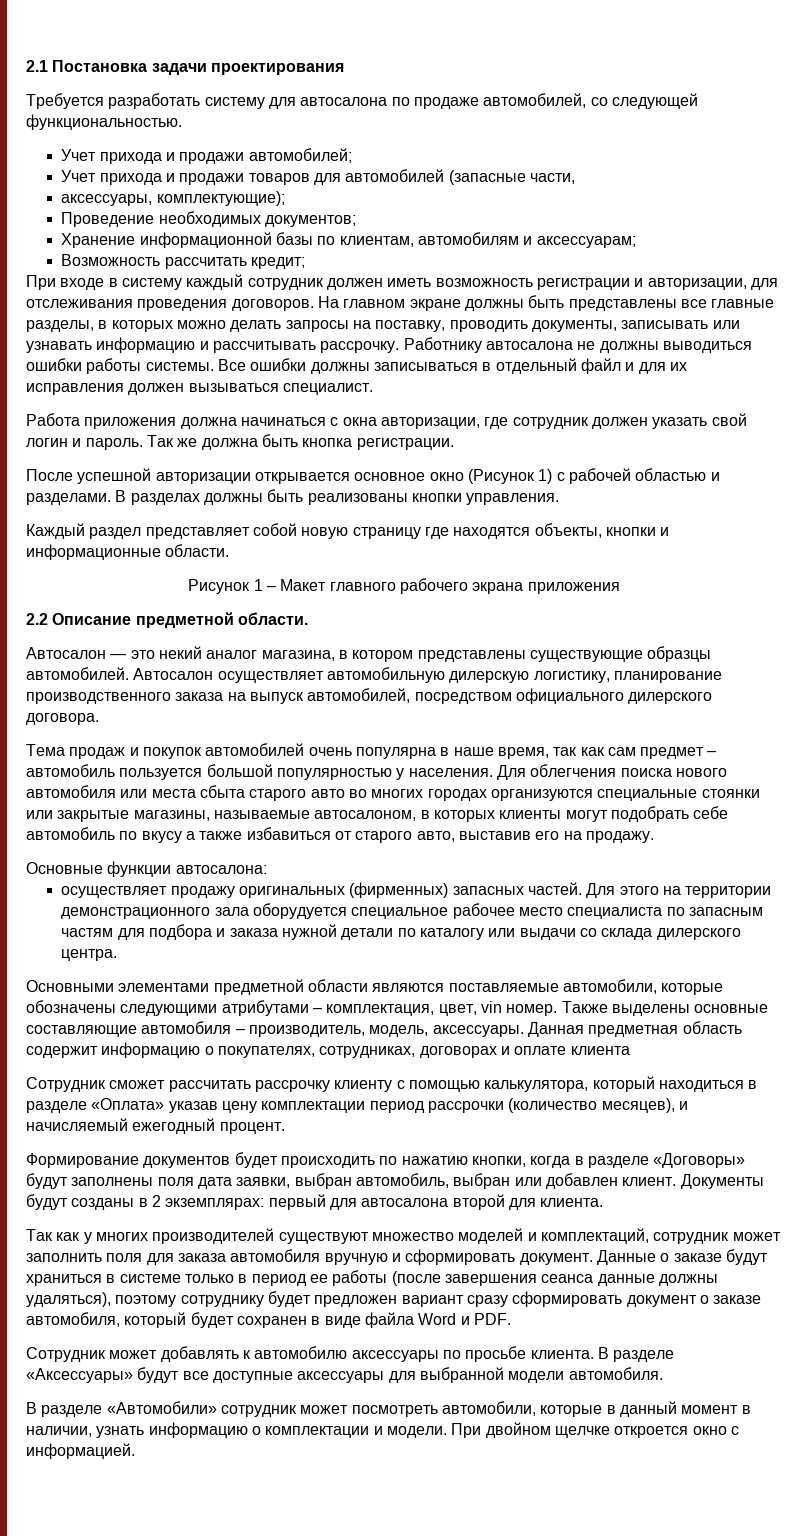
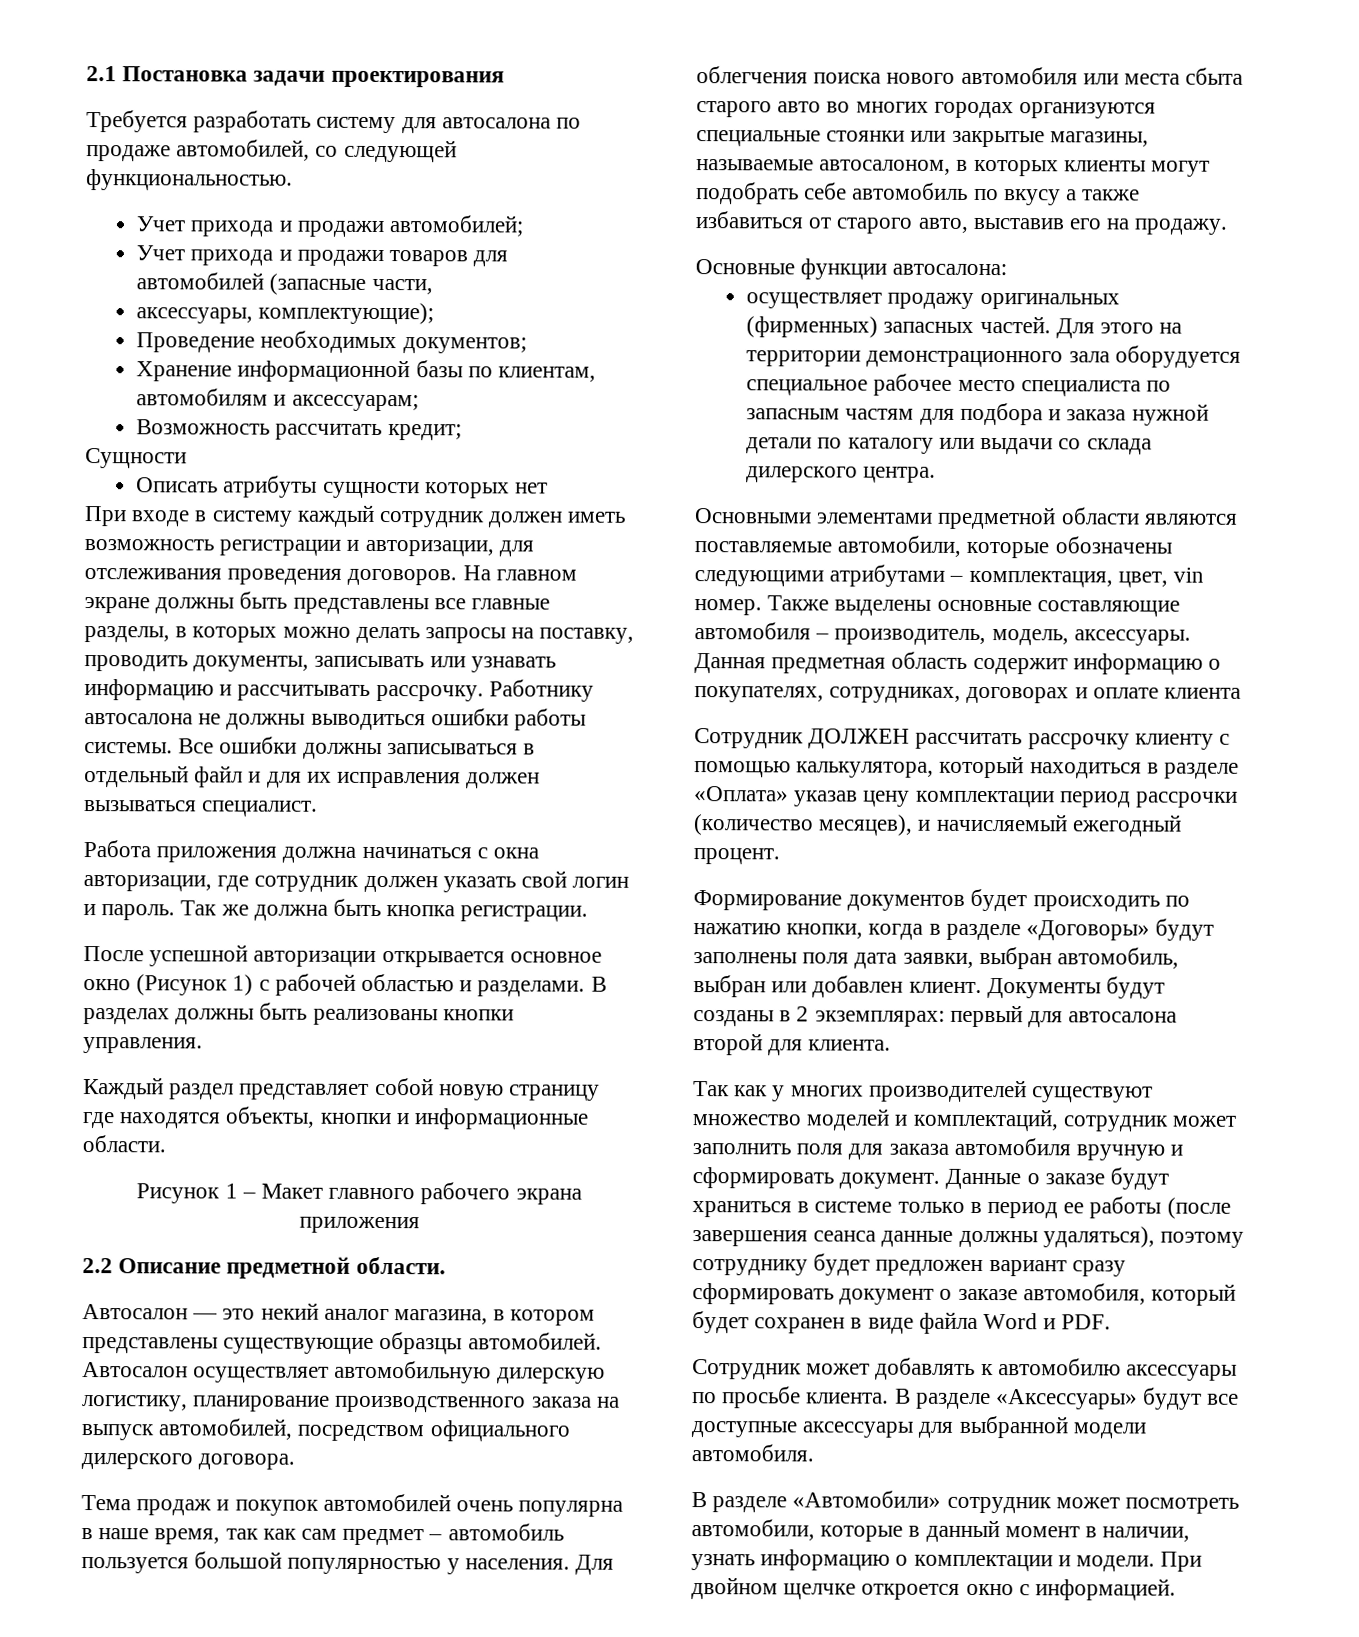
+ Сущности
+ Описать атрибуты сущности которых нет
- Сотрудник сможет рассчитать рассрочку клиенту с помощью калькулятора, который находиться в разделе «Оплата» указав цену комплектации период рассрочки (количество месяцев), и начисляемый ежегодный процент.
+ Сотрудник ДОЛЖЕН рассчитать рассрочку клиенту с помощью калькулятора, который находиться в разделе «Оплата» указав цену комплектации период рассрочки (количество месяцев), и начисляемый ежегодный процент.

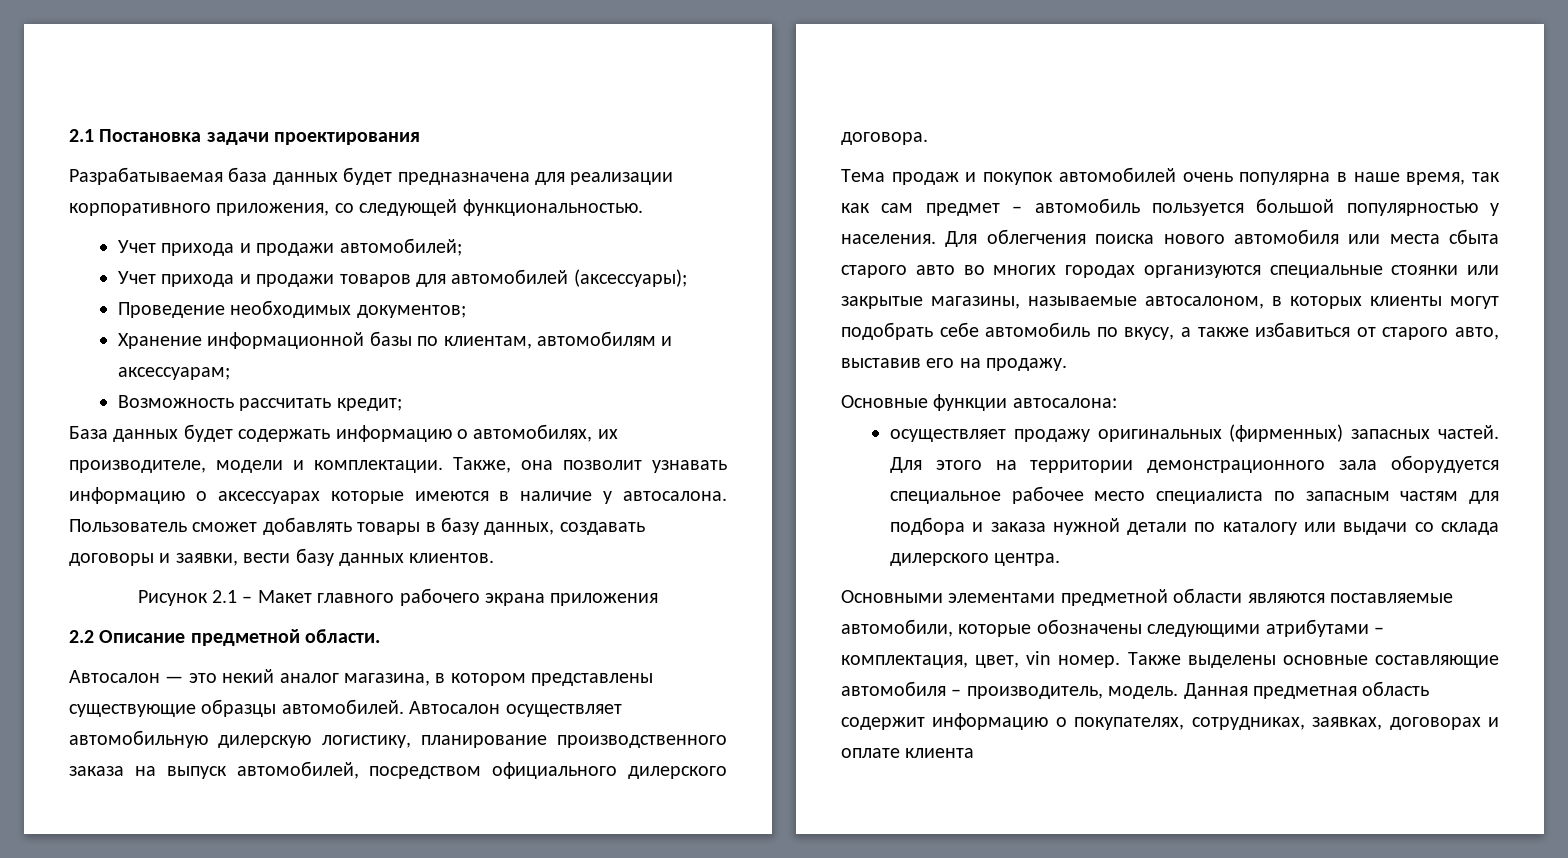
- Требуется разработать систему для автосалона по продаже автомобилей, со следующей функциональностью.
+ Разрабатываемая база данных будет предназначена для реализации корпоративного приложения, со следующей функциональностью.
- Учет прихода и продажи товаров для автомобилей (запасные части,
- аксессуары, комплектующие);
+ Учет прихода и продажи товаров для автомобилей (аксессуары);
- Сущности
- Описать атрибуты сущности которых нет
- При входе в систему каждый сотрудник должен иметь возможность регистрации и авторизации, для отслеживания проведения договоров. На главном экране должны быть представлены все главные разделы, в которых можно делать запросы на поставку, проводить документы, записывать или узнавать информацию и рассчитывать рассрочку. Работнику автосалона не должны выводиться ошибки работы системы. Все ошибки должны записываться в отдельный файл и для их исправления должен вызываться специалист.
- Работа приложения должна начинаться с окна авторизации, где сотрудник должен указать свой логин и пароль. Так же должна быть кнопка регистрации.
- После успешной авторизации открывается основное окно (Рисунок 1) с рабочей областью и разделами. В разделах должны быть реализованы кнопки управления.
- Каждый раздел представляет собой новую страницу где находятся объекты, кнопки и информационные области.
+ База данных будет содержать информацию о автомобилях, их производителе, модели и комплектации. Также, она позволит узнавать информацию о аксессуарах которые имеются в наличие у автосалона. Пользователь сможет добавлять товары в базу данных, создавать договоры и заявки, вести базу данных клиентов.
- Рисунок 1 – Макет главного рабочего экрана приложения
+ Рисунок 2.1 – Макет главного рабочего экрана приложения
- Для облегчения поиска нового автомобиля или места сбыта старого авто во многих городах организуются специальные стоянки или закрытые магазины, называемые автосалоном, в которых клиенты могут подобрать себе автомобиль по вкусу а также избавиться от старого авто, выставив его на продажу.
+ Для облегчения поиска нового автомобиля или места сбыта старого авто во многих городах организуются специальные стоянки или закрытые магазины, называемые автосалоном, в которых клиенты могут подобрать себе автомобиль по вкусу, а также избавиться от старого авто, выставив его на продажу.
- Также выделены основные составляющие автомобиля – производитель, модель, аксессуары.
+ Также выделены основные составляющие автомобиля – производитель, модель.
- Данная предметная область содержит информацию о покупателях, сотрудниках, договорах и оплате клиента
+ Данная предметная область содержит информацию о покупателях, сотрудниках, заявках, договорах и оплате клиента
- Сотрудник ДОЛЖЕН рассчитать рассрочку клиенту с помощью калькулятора, который находиться в разделе «Оплата» указав цену комплектации период рассрочки (количество месяцев), и начисляемый ежегодный процент.
- Формирование документов будет происходить по нажатию кнопки, когда в разделе «Договоры» будут заполнены поля дата заявки, выбран автомобиль, выбран или добавлен клиент. Документы будут созданы в 2 экземплярах: первый для автосалона второй для клиента.
- Так как у многих производителей существуют множество моделей и комплектаций, сотрудник может заполнить поля для заказа автомобиля вручную и сформировать документ. Данные о заказе будут храниться в системе только в период ее работы (после завершения сеанса данные должны удаляться), поэтому сотруднику будет предложен вариант сразу сформировать документ о заказе автомобиля, который будет сохранен в виде файла Word и PDF.
- Сотрудник может добавлять к автомобилю аксессуары по просьбе клиента. В разделе «Аксессуары» будут все доступные аксессуары для выбранной модели автомобиля.
- В разделе «Автомобили» сотрудник может посмотреть автомобили, которые в данный момент в наличии, узнать информацию о комплектации и модели. При двойном щелчке откроется окно с информацией.

